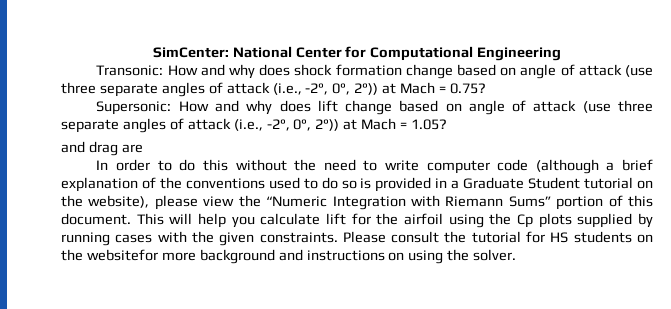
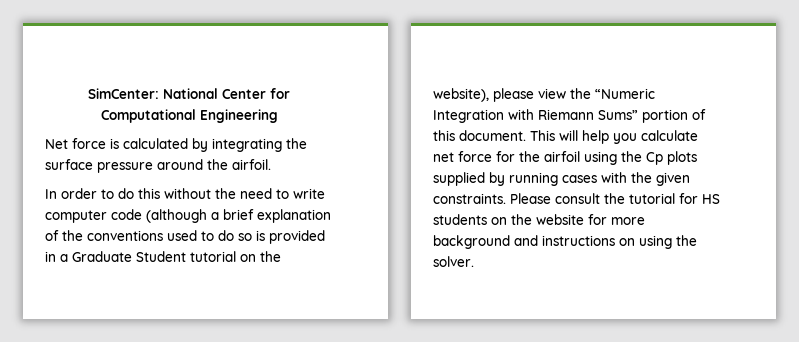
- Transonic: How and why does shock formation change based on angle of attack (use three separate angles of attack (i.e., -2°, 0°, 2°)) at Mach = 0.75?
- Supersonic: How and why does lift change based on angle of attack (use three separate angles of attack (i.e., -2°, 0°, 2°)) at Mach = 1.05?
- and drag are
+ Net force is calculated by integrating the surface pressure around the airfoil.
- This will help you calculate lift for the airfoil using the Cp plots supplied by running cases with the given constraints.
+ This will help you calculate net force for the airfoil using the Cp plots supplied by running cases with the given constraints.
- Please consult the tutorial for HS students on the websitefor more background and instructions on using the solver.
+ Please consult the tutorial for HS students on the website for more background and instructions on using the solver.

